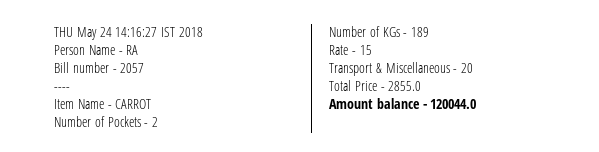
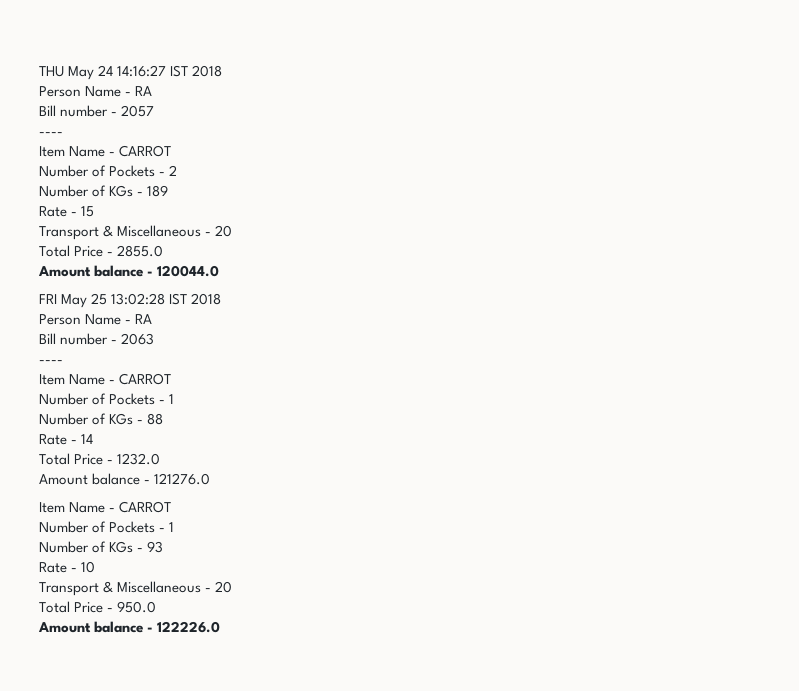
+ FRI May 25 13:02:28 IST 2018
+ Person Name - RA
+ Bill number - 2063
+ ----
+ Item Name - CARROT
+ Number of Pockets - 1
+ Number of KGs - 88
+ Rate - 14
+ Total Price - 1232.0
+ Amount balance - 121276.0
+ Item Name - CARROT
+ Number of Pockets - 1
+ Number of KGs - 93
+ Rate - 10
+ Transport & Miscellaneous - 20
+ Total Price - 950.0
+ Amount balance - 122226.0

